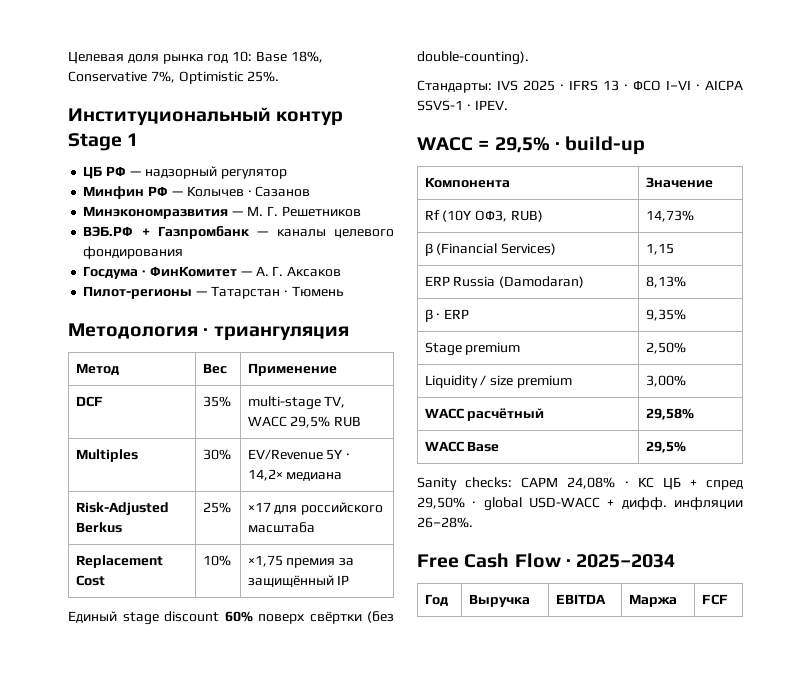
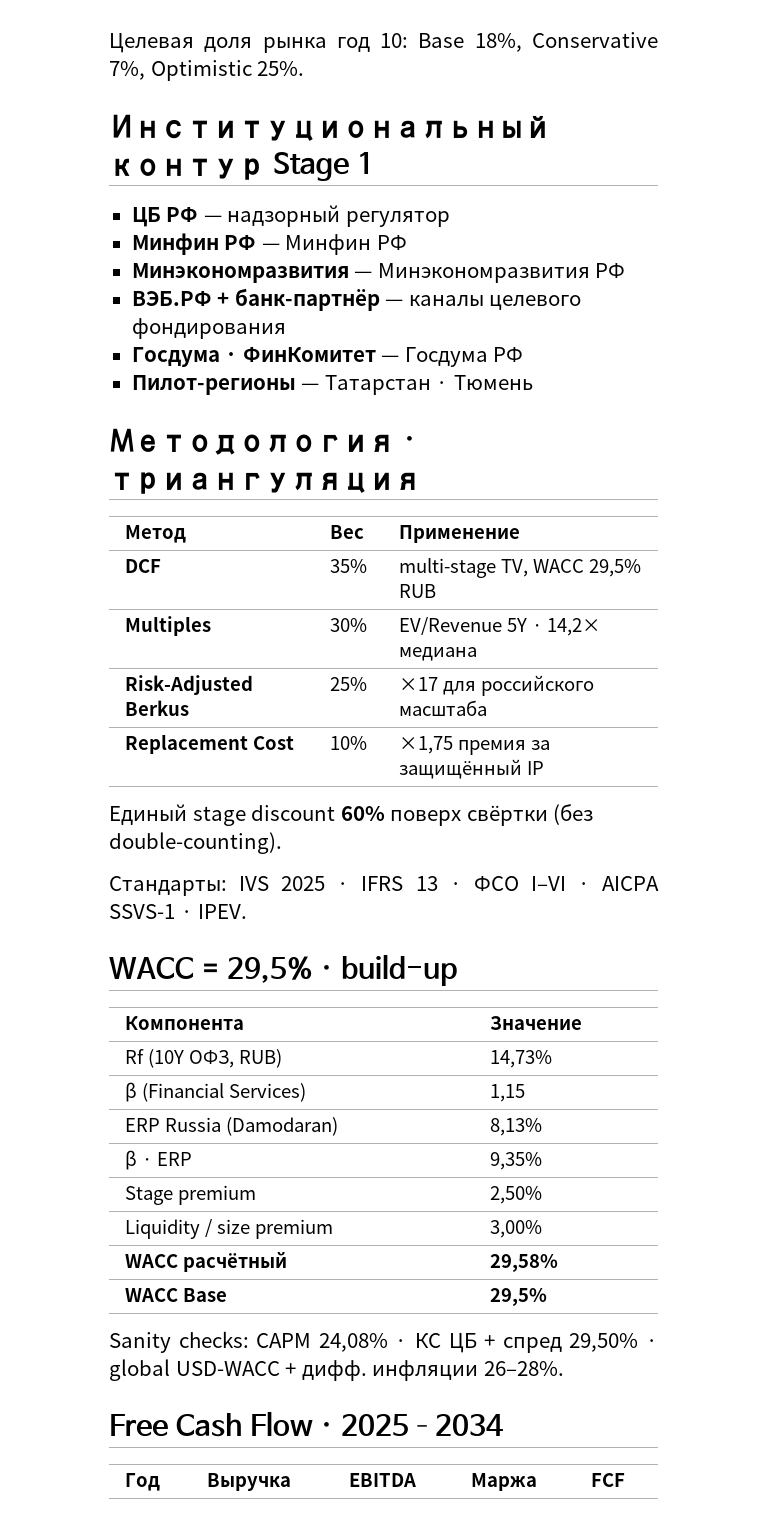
- Минфин РФ — Колычев · Сазанов
+ Минфин РФ — Минфин РФ
- Минэкономразвития — М. Г. Решетников
+ Минэкономразвития — Минэкономразвития РФ
- ВЭБ.РФ + Газпромбанк — каналы целевого фондирования
+ ВЭБ.РФ + банк-партнёр — каналы целевого фондирования
- Госдума · ФинКомитет — А. Г. Аксаков
+ Госдума · ФинКомитет — Госдума РФ

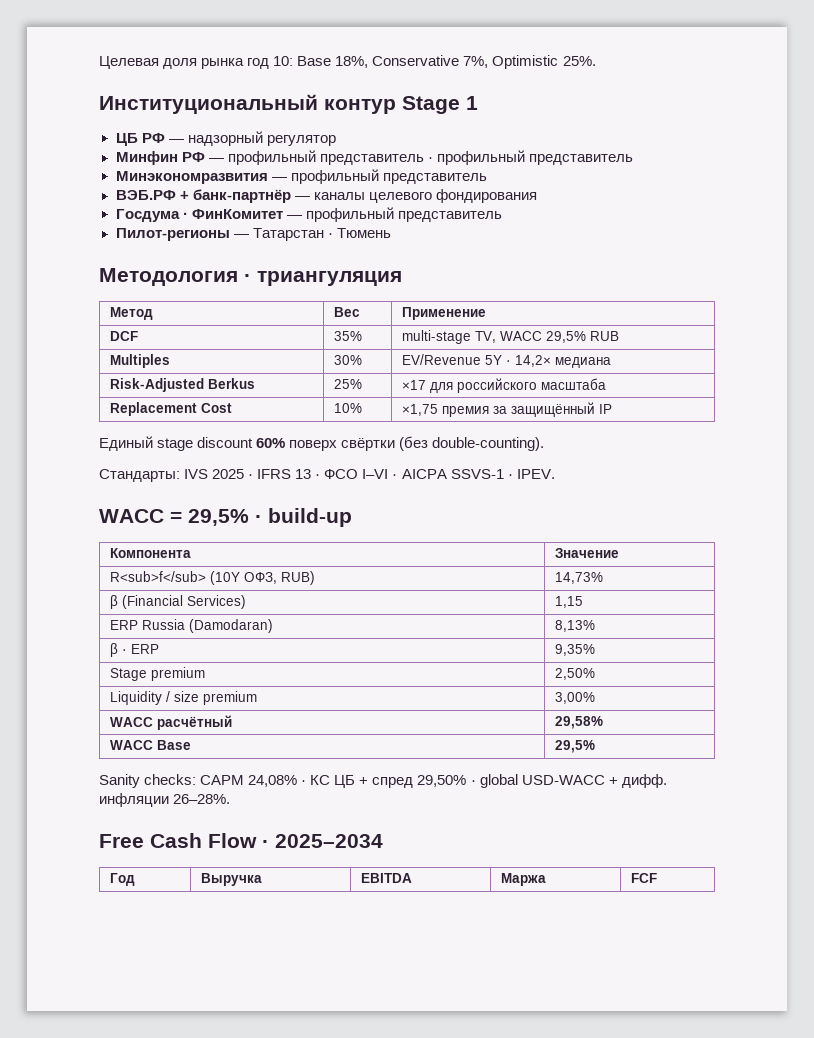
- Минфин РФ — Минфин РФ
+ Минфин РФ — профильный представитель · профильный представитель
- Минэкономразвития — Минэкономразвития РФ
+ Минэкономразвития — профильный представитель
- Госдума · ФинКомитет — Госдума РФ
+ Госдума · ФинКомитет — профильный представитель
- Rf (10Y ОФЗ, RUB) | 14,73%
+ R<sub>f</sub> (10Y ОФЗ, RUB) | 14,73%

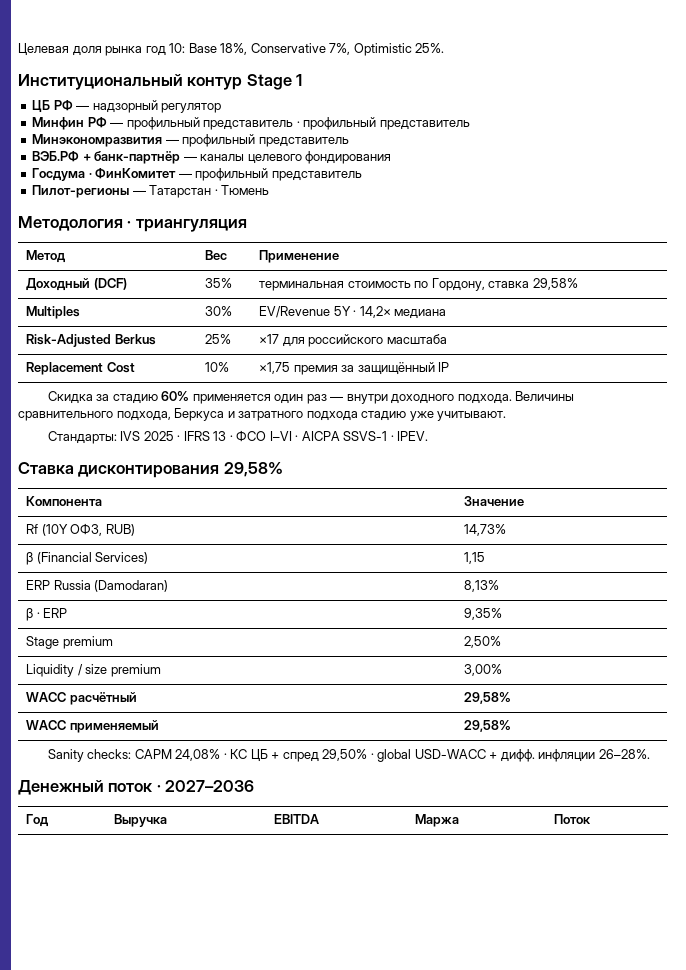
- DCF | 35% | multi-stage TV, WACC 29,5% RUB
+ Доходный (DCF) | 35% | терминальная стоимость по Гордону, ставка 29,58%
- Единый stage discount 60% поверх свёртки (без double-counting).
+ Скидка за стадию 60% применяется один раз — внутри доходного подхода. Величины сравнительного подхода, Беркуса и затратного подхода стадию уже учитывают.
- WACC = 29,5% · build-up
+ Ставка дисконтирования 29,58%
- R<sub>f</sub> (10Y ОФЗ, RUB) | 14,73%
+ Rf (10Y ОФЗ, RUB) | 14,73%
- WACC Base | 29,5%
+ WACC применяемый | 29,58%
- Free Cash Flow · 2025–2034
+ Денежный поток · 2027–2036
- Год | Выручка | EBITDA | Маржа | FCF
+ Год | Выручка | EBITDA | Маржа | Поток

